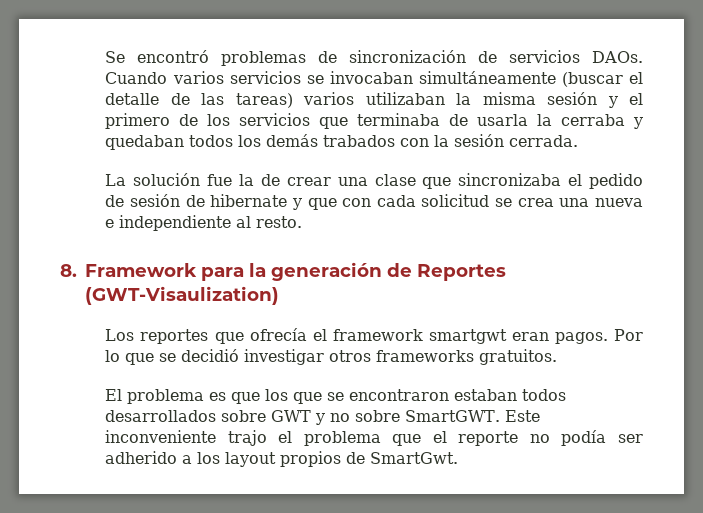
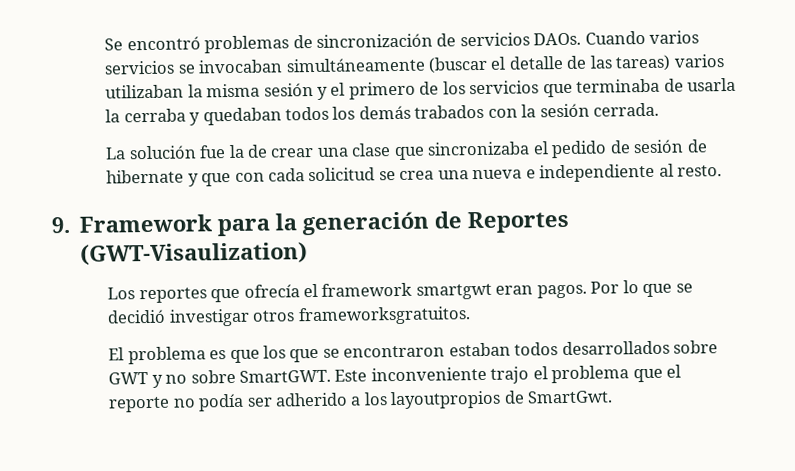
- 8. Framework para la generación de Reportes (GWT-Visaulization)
+ 9. Framework para la generación de Reportes (GWT-Visaulization)
- Por lo que se decidió investigar otros frameworks gratuitos.
+ Por lo que se decidió investigar otros frameworksgratuitos.
- Este inconveniente trajo el problema que el reporte no podía ser adherido a los layout propios de SmartGwt.
+ Este inconveniente trajo el problema que el reporte no podía ser adherido a los layoutpropios de SmartGwt.

